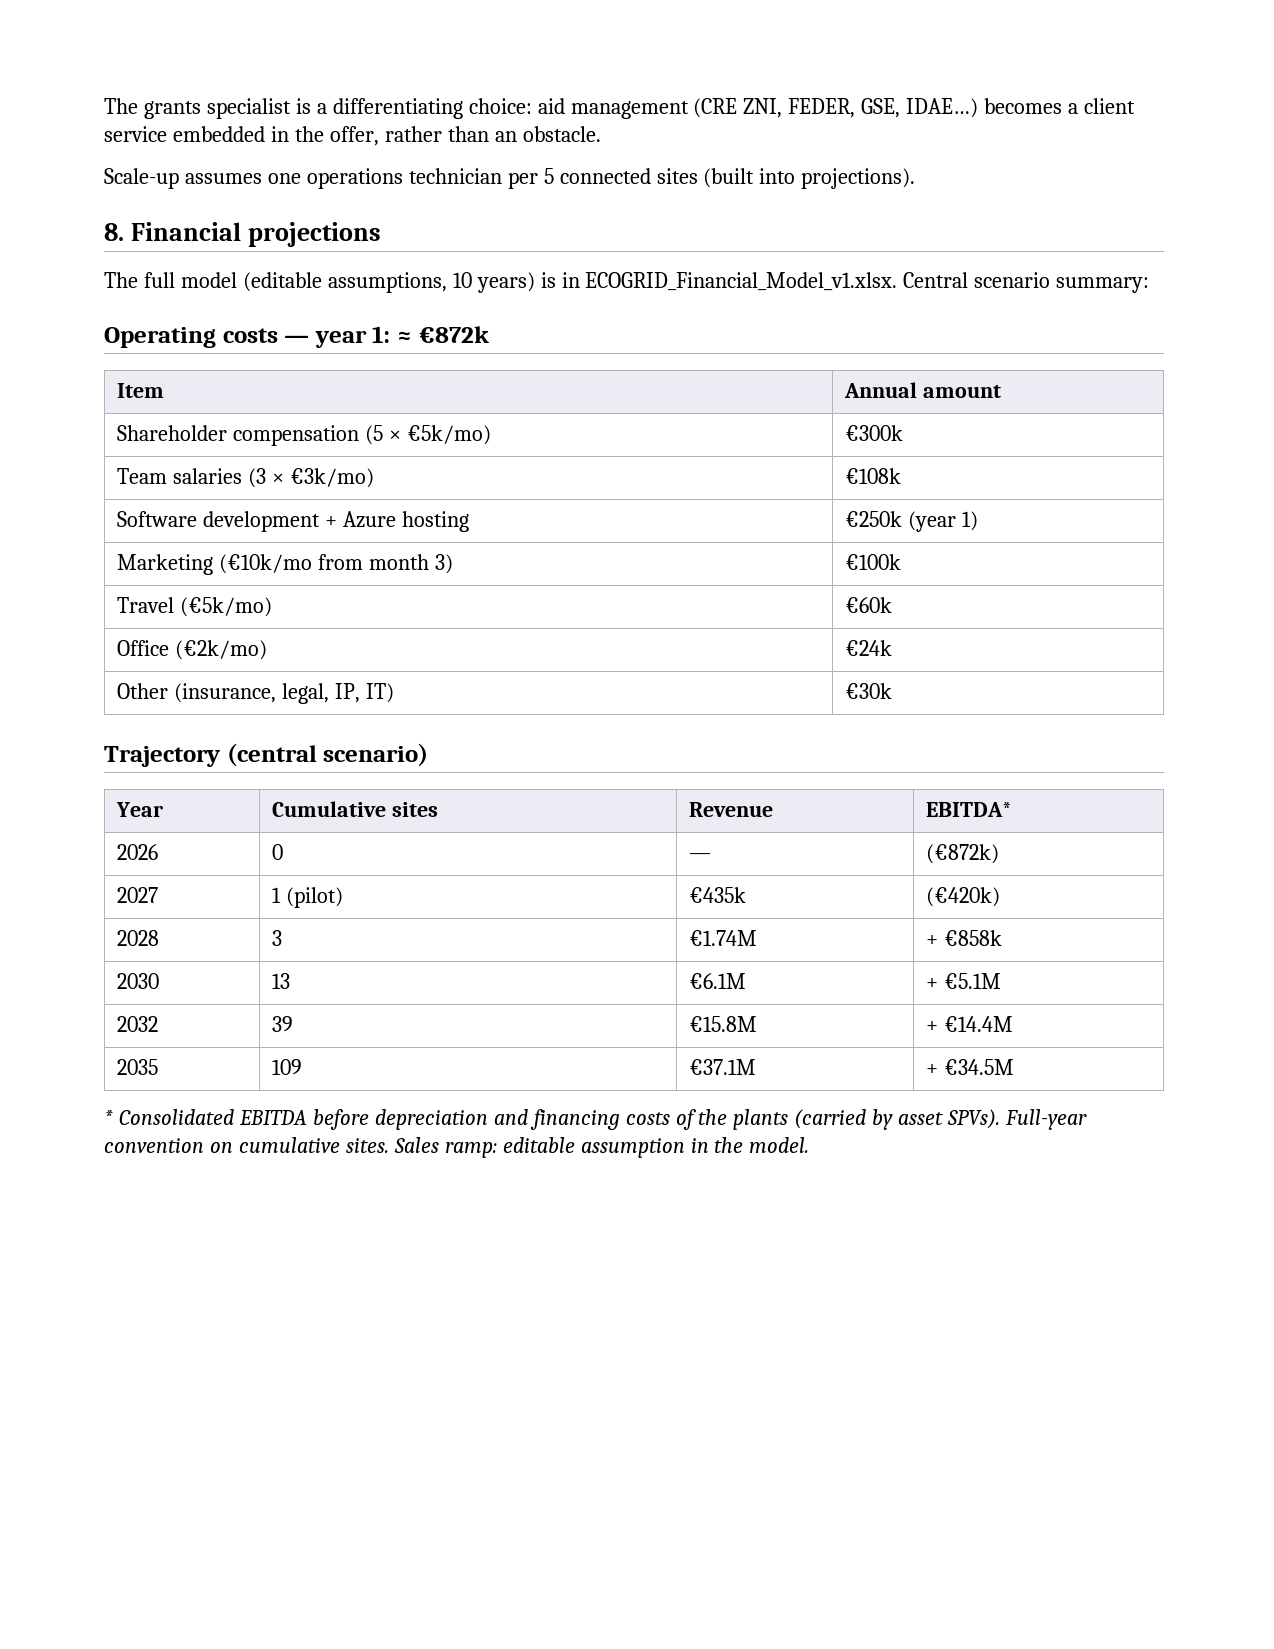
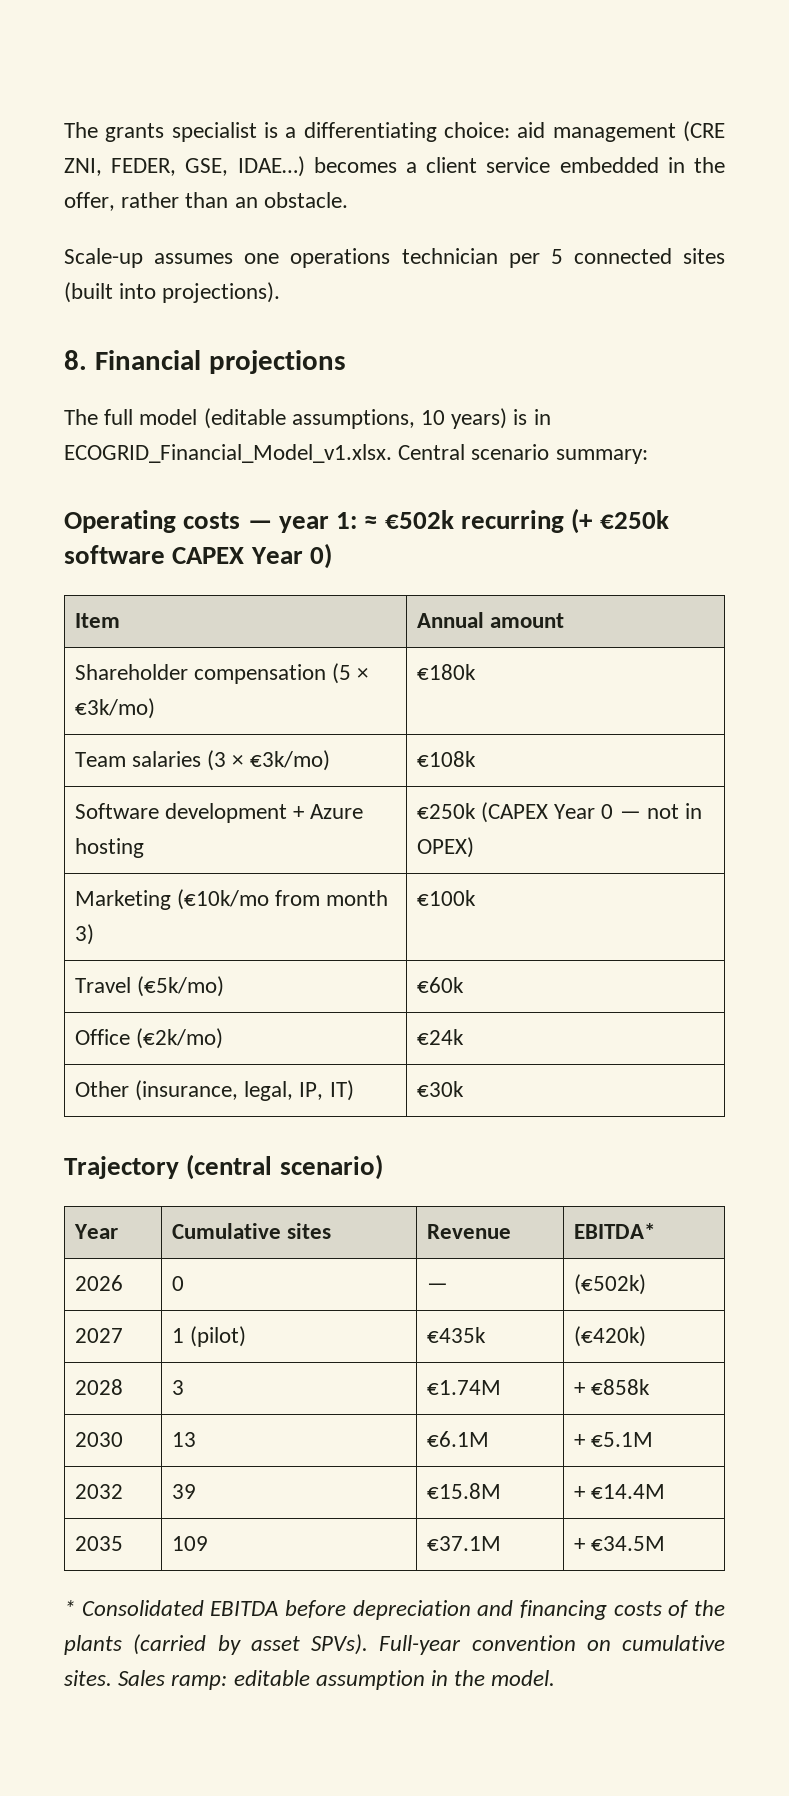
- Operating costs — year 1: ≈ €872k
+ Operating costs — year 1: ≈ €502k recurring (+ €250k software CAPEX Year 0)
- Shareholder compensation (5 × €5k/mo) | €300k
+ Shareholder compensation (5 × €3k/mo) | €180k
- Software development + Azure hosting | €250k (year 1)
+ Software development + Azure hosting | €250k (CAPEX Year 0 — not in OPEX)
- 2026 | 0 | — | (€872k)
+ 2026 | 0 | — | (€502k)

